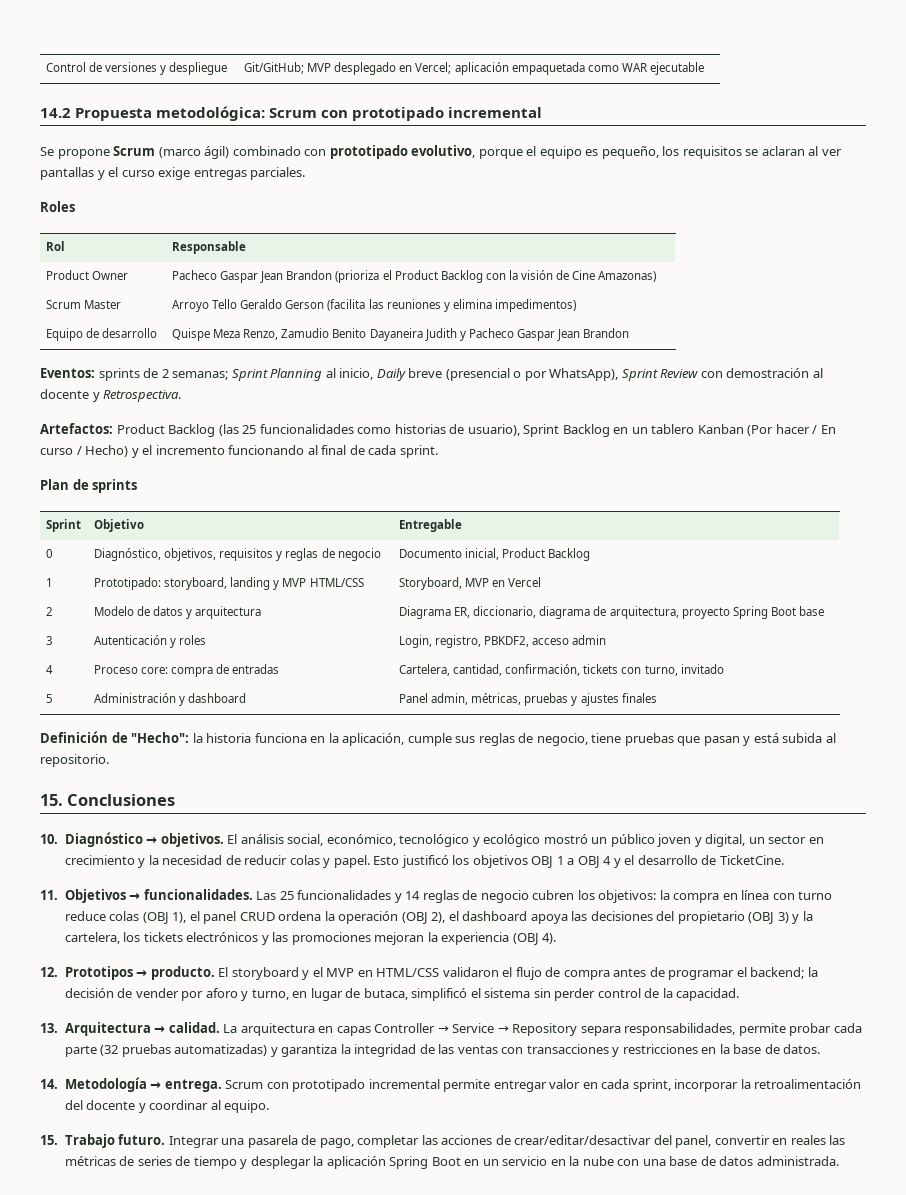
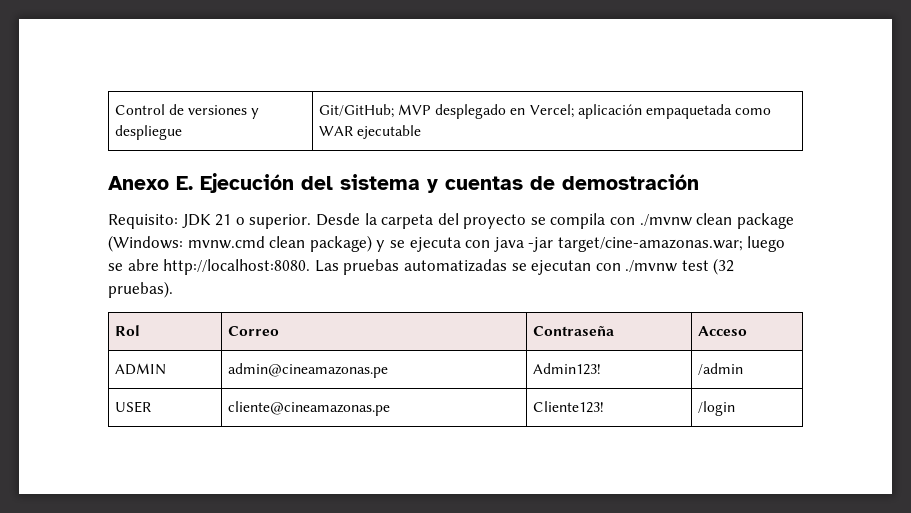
- 14.2 Propuesta metodológica: Scrum con prototipado incremental
- Se propone Scrum (marco ágil) combinado con prototipado evolutivo, porque el equipo es pequeño, los requisitos se aclaran al ver pantallas y el curso exige entregas parciales.
- Roles
- Rol | Responsable
- Product Owner | Pacheco Gaspar Jean Brandon (prioriza el Product Backlog con la visión de Cine Amazonas)
- Scrum Master | Arroyo Tello Geraldo Gerson (facilita las reuniones y elimina impedimentos)
- Equipo de desarrollo | Quispe Meza Renzo, Zamudio Benito Dayaneira Judith y Pacheco Gaspar Jean Brandon
- Eventos: sprints de 2 semanas; Sprint Planning al inicio, Daily breve (presencial o por WhatsApp), Sprint Review con demostración al docente y Retrospectiva.
- Artefactos: Product Backlog (las 25 funcionalidades como historias de usuario), Sprint Backlog en un tablero Kanban (Por hacer / En curso / Hecho) y el incremento funcionando al final de cada sprint.
- Plan de sprints
- Sprint | Objetivo | Entregable
- 0 | Diagnóstico, objetivos, requisitos y reglas de negocio | Documento inicial, Product Backlog
- 1 | Prototipado: storyboard, landing y MVP HTML/CSS | Storyboard, MVP en Vercel
- 2 | Modelo de datos y arquitectura | Diagrama ER, diccionario, diagrama de arquitectura, proyecto Spring Boot base
- 3 | Autenticación y roles | Login, registro, PBKDF2, acceso admin
- 4 | Proceso core: compra de entradas | Cartelera, cantidad, confirmación, tickets con turno, invitado
- 5 | Administración y dashboard | Panel admin, métricas, pruebas y ajustes finales
- Definición de "Hecho": la historia funciona en la aplicación, cumple sus reglas de negocio, tiene pruebas que pasan y está subida al repositorio.
- 15. Conclusiones
- 10. Diagnóstico → objetivos. El análisis social, económico, tecnológico y ecológico mostró un público joven y digital, un sector en crecimiento y la necesidad de reducir colas y papel. Esto justificó los objetivos OBJ 1 a OBJ 4 y el desarrollo de TicketCine.
- 11. Objetivos → funcionalidades. Las 25 funcionalidades y 14 reglas de negocio cubren los objetivos: la compra en línea con turno reduce colas (OBJ 1), el panel CRUD ordena la operación (OBJ 2), el dashboard apoya las decisiones del propietario (OBJ 3) y la cartelera, los tickets electrónicos y las promociones mejoran la experiencia (OBJ 4).
- 12. Prototipos → producto. El storyboard y el MVP en HTML/CSS validaron el flujo de compra antes de programar el backend; la decisión de vender por aforo y turno, en lugar de butaca, simplificó el sistema sin perder control de la capacidad.
- 13. Arquitectura → calidad. La arquitectura en capas Controller → Service → Repository separa responsabilidades, permite probar cada parte (32 pruebas automatizadas) y garantiza la integridad de las ventas con transacciones y restricciones en la base de datos.
- 14. Metodología → entrega. Scrum con prototipado incremental permite entregar valor en cada sprint, incorporar la retroalimentación del docente y coordinar al equipo.
- 15. Trabajo futuro. Integrar una pasarela de pago, completar las acciones de crear/editar/desactivar del panel, convertir en reales las métricas de series de tiempo y desplegar la aplicación Spring Boot en un servicio en la nube con una base de datos administrada.
+ Anexo E. Ejecución del sistema y cuentas de demostración
+ Requisito: JDK 21 o superior. Desde la carpeta del proyecto se compila con ./mvnw clean package (Windows: mvnw.cmd clean package) y se ejecuta con java -jar target/cine-amazonas.war; luego se abre http://localhost:8080. Las pruebas automatizadas se ejecutan con ./mvnw test (32 pruebas).
+ Rol | Correo | Contraseña | Acceso
+ ADMIN | admin@cineamazonas.pe | Admin123! | /admin
+ USER | cliente@cineamazonas.pe | Cliente123! | /login

